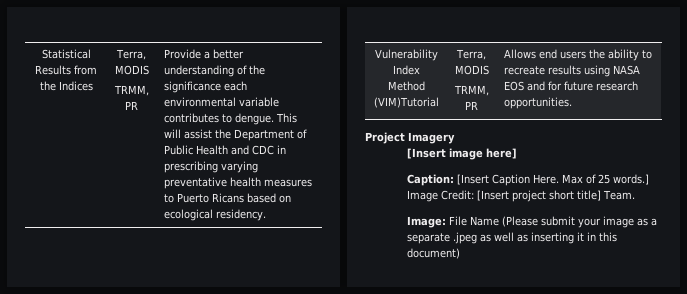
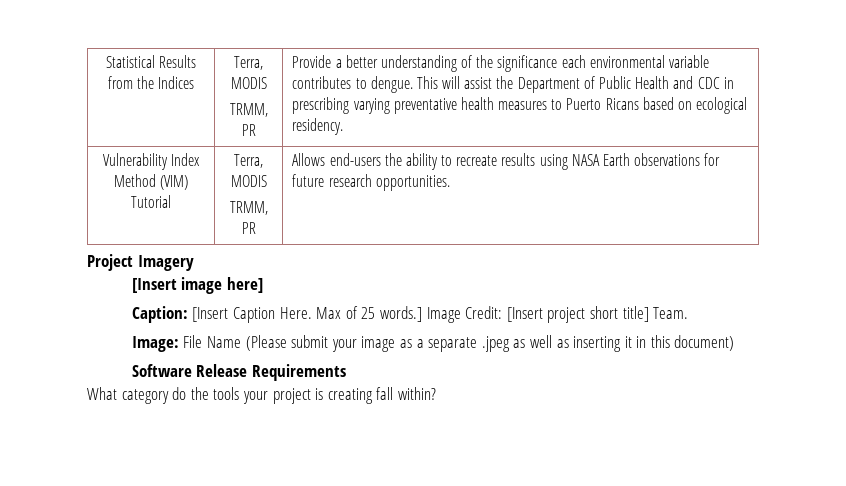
- Vulnerability Index Method (VIM)Tutorial | Terra, MODIS
- TRMM, PR | Allows end users the ability to recreate results using NASA EOS and for future research opportunities.
+ Vulnerability Index Method (VIM) Tutorial | Terra, MODIS
+ TRMM, PR | Allows end-users the ability to recreate results using NASA Earth observations for future research opportunities.
+ Software Release Requirements
+ What category do the tools your project is creating fall within?

